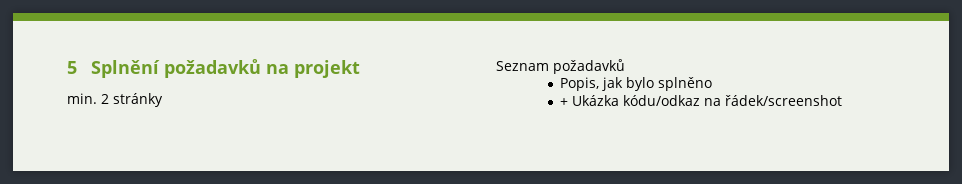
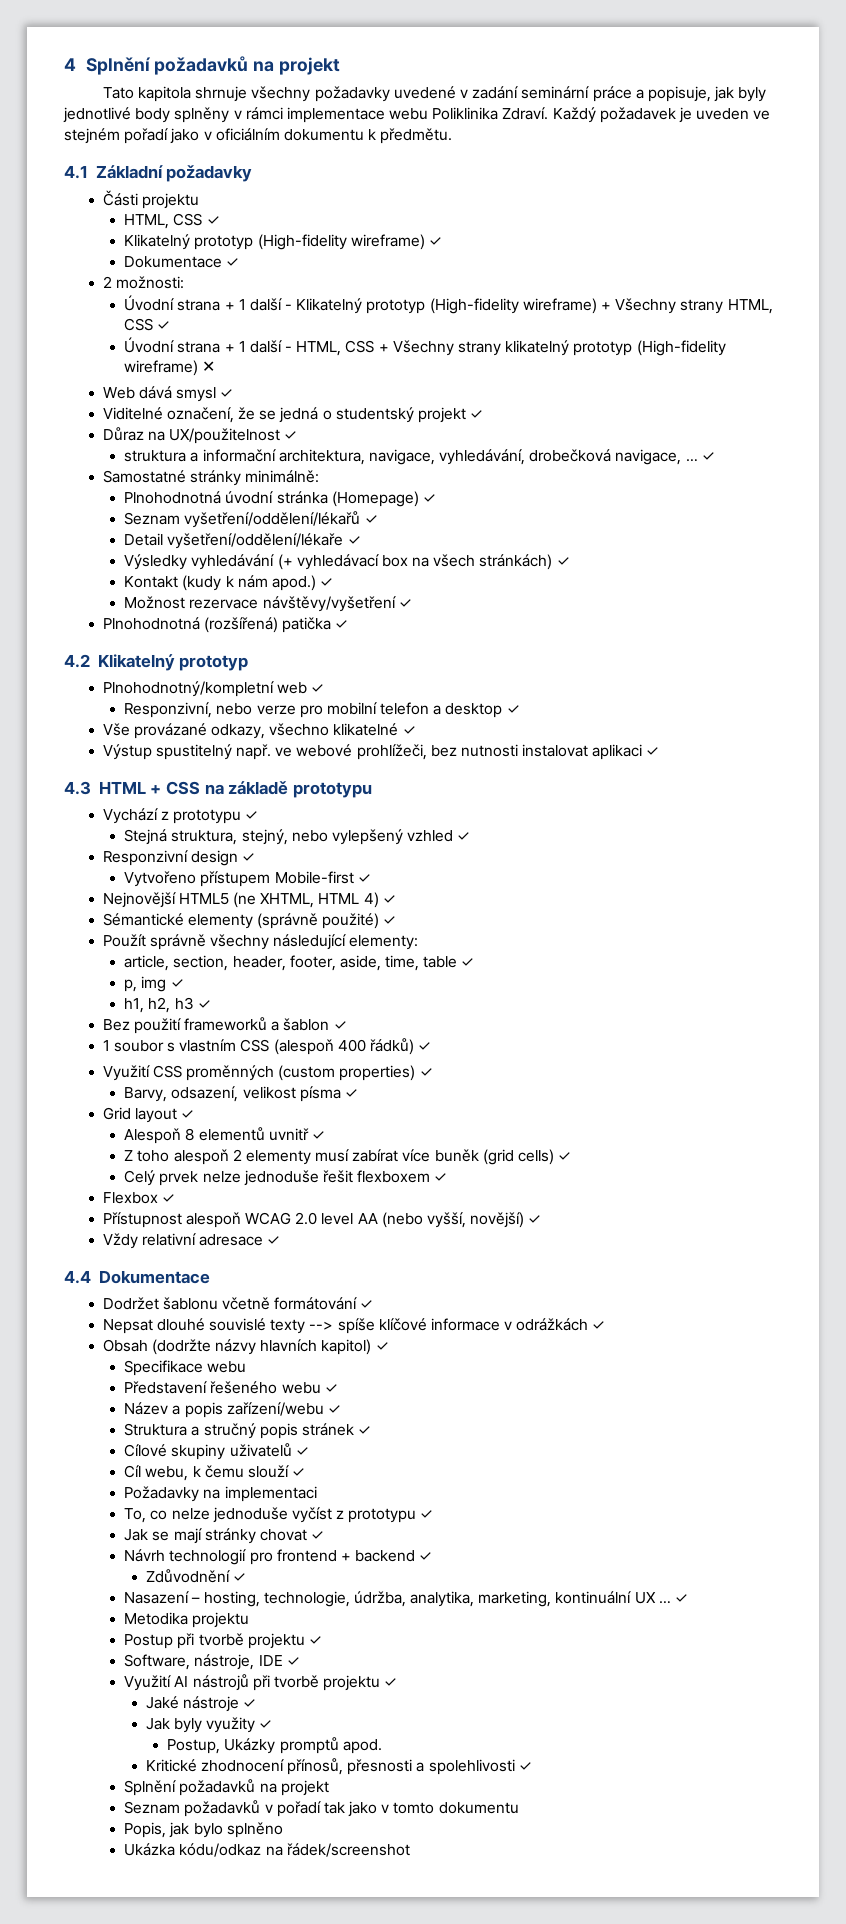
- 5 Splnění požadavků na projekt
- min. 2 stránky
- Seznam požadavků
+ 4 Splnění požadavků na projekt
+ Tato kapitola shrnuje všechny požadavky uvedené v zadání seminární práce a popisuje, jak byly jednotlivé body splněny v rámci implementace webu Poliklinika Zdraví. Každý požadavek je uveden ve stejném pořadí jako v oficiálním dokumentu k předmětu.
+ 4.1 Základní požadavky
+ Části projektu
+ HTML, CSS ✓
+ Klikatelný prototyp (High-fidelity wireframe) ✓
+ Dokumentace ✓
+ 2 možnosti:
+ Úvodní strana + 1 další - Klikatelný prototyp (High-fidelity wireframe) + Všechny strany HTML, CSS ✓
+ Úvodní strana + 1 další - HTML, CSS + Všechny strany klikatelný prototyp (High-fidelity wireframe) ✕
+ Web dává smysl ✓
+ Viditelné označení, že se jedná o studentský projekt ✓
+ Důraz na UX/použitelnost ✓
+ struktura a informační architektura, navigace, vyhledávání, drobečková navigace, … ✓
+ Samostatné stránky minimálně:
+ Plnohodnotná úvodní stránka (Homepage) ✓
+ Seznam vyšetření/oddělení/lékařů ✓
+ Detail vyšetření/oddělení/lékaře ✓
+ Výsledky vyhledávání (+ vyhledávací box na všech stránkách) ✓
+ Kontakt (kudy k nám apod.) ✓
+ Možnost rezervace návštěvy/vyšetření ✓
+ Plnohodnotná (rozšířená) patička ✓
+ 4.2 Klikatelný prototyp
+ Plnohodnotný/kompletní web ✓
+ Responzivní, nebo verze pro mobilní telefon a desktop ✓
+ Vše provázané odkazy, všechno klikatelné ✓
+ Výstup spustitelný např. ve webové prohlížeči, bez nutnosti instalovat aplikaci ✓
+ 4.3 HTML + CSS na základě prototypu
+ Vychází z prototypu ✓
+ Stejná struktura, stejný, nebo vylepšený vzhled ✓
+ Responzivní design ✓
+ Vytvořeno přístupem Mobile-first ✓
+ Nejnovější HTML5 (ne XHTML, HTML 4) ✓
+ Sémantické elementy (správně použité) ✓
+ Použít správně všechny následující elementy:
+ article, section, header, footer, aside, time, table ✓
+ p, img ✓
+ h1, h2, h3 ✓
+ Bez použití frameworků a šablon ✓
+ 1 soubor s vlastním CSS (alespoň 400 řádků) ✓
+ Využití CSS proměnných (custom properties) ✓
+ Barvy, odsazení, velikost písma ✓
+ Grid layout ✓
+ Alespoň 8 elementů uvnitř ✓
+ Z toho alespoň 2 elementy musí zabírat více buněk (grid cells) ✓
+ Celý prvek nelze jednoduše řešit flexboxem ✓
+ Flexbox ✓
+ Přístupnost alespoň WCAG 2.0 level AA (nebo vyšší, novější) ✓
+ Vždy relativní adresace ✓
+ 4.4 Dokumentace
+ Dodržet šablonu včetně formátování ✓
+ Nepsat dlouhé souvislé texty --> spíše klíčové informace v odrážkách ✓
+ Obsah (dodržte názvy hlavních kapitol) ✓
+ Specifikace webu
+ Představení řešeného webu ✓
+ Název a popis zařízení/webu ✓
+ Struktura a stručný popis stránek ✓
+ Cílové skupiny uživatelů ✓
+ Cíl webu, k čemu slouží ✓
+ Požadavky na implementaci
+ To, co nelze jednoduše vyčíst z prototypu ✓
+ Jak se mají stránky chovat ✓
+ Návrh technologií pro frontend + backend ✓
+ Zdůvodnění ✓
+ Nasazení – hosting, technologie, údržba, analytika, marketing, kontinuální UX … ✓
+ Metodika projektu
+ Postup při tvorbě projektu ✓
+ Software, nástroje, IDE ✓
+ Využití AI nástrojů při tvorbě projektu ✓
+ Jaké nástroje ✓
+ Jak byly využity ✓
+ Postup, Ukázky promptů apod.
+ Kritické zhodnocení přínosů, přesnosti a spolehlivosti ✓
+ Splnění požadavků na projekt
+ Seznam požadavků v pořadí tak jako v tomto dokumentu
- + Ukázka kódu/odkaz na řádek/screenshot
+ Ukázka kódu/odkaz na řádek/screenshot

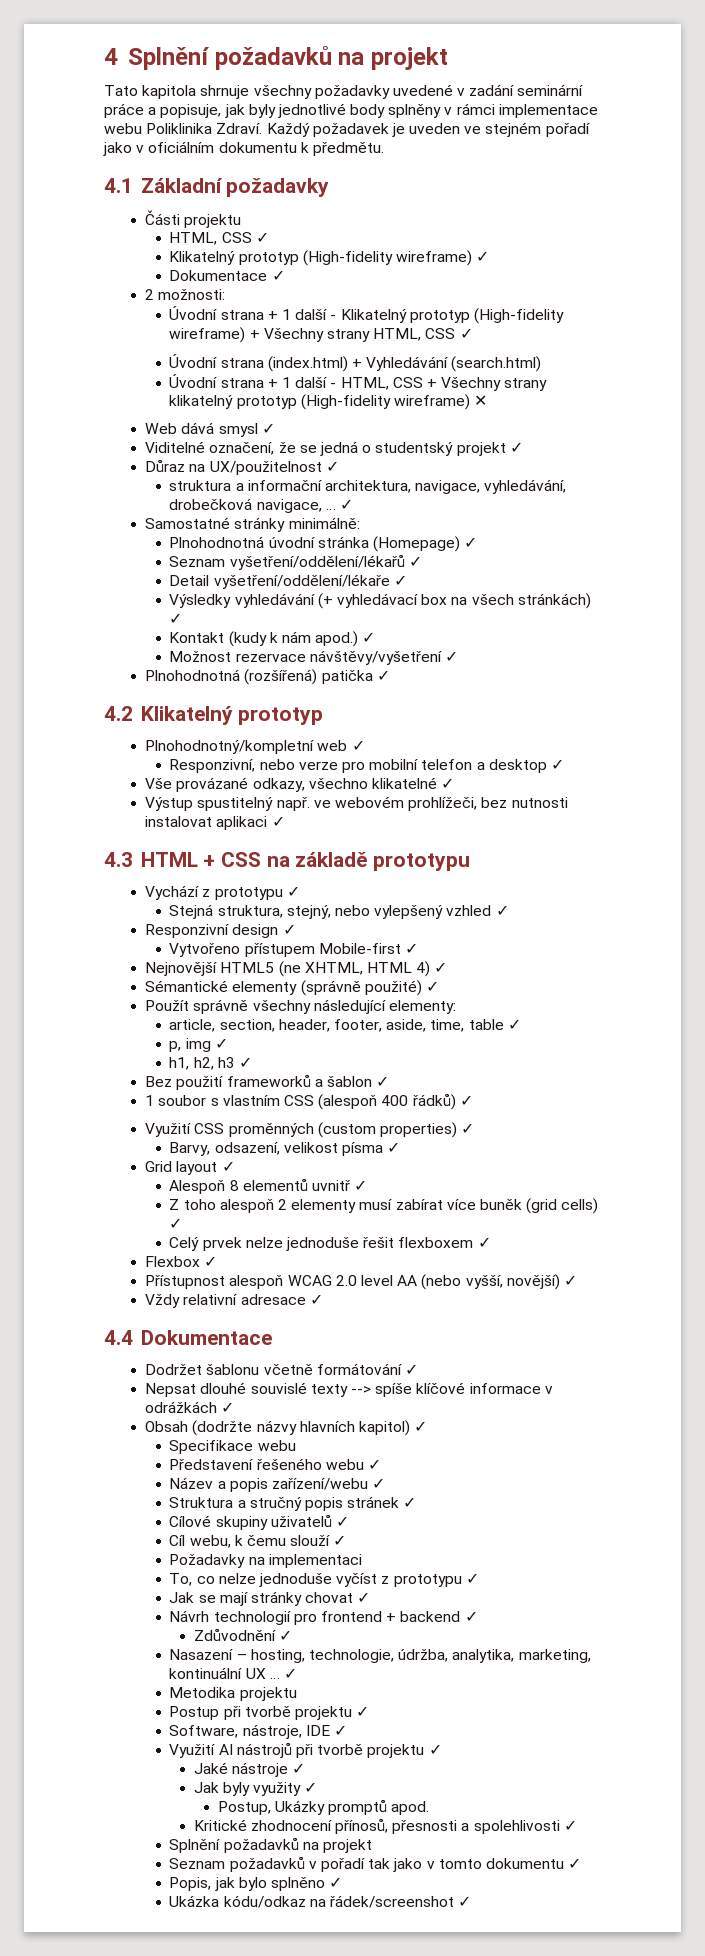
+ Úvodní strana (index.html) + Vyhledávání (search.html)
- Výstup spustitelný např. ve webové prohlížeči, bez nutnosti instalovat aplikaci ✓
+ Výstup spustitelný např. ve webovém prohlížeči, bez nutnosti instalovat aplikaci ✓
- Seznam požadavků v pořadí tak jako v tomto dokumentu
+ Seznam požadavků v pořadí tak jako v tomto dokumentu ✓
- Popis, jak bylo splněno
+ Popis, jak bylo splněno ✓
- Ukázka kódu/odkaz na řádek/screenshot
+ Ukázka kódu/odkaz na řádek/screenshot ✓

